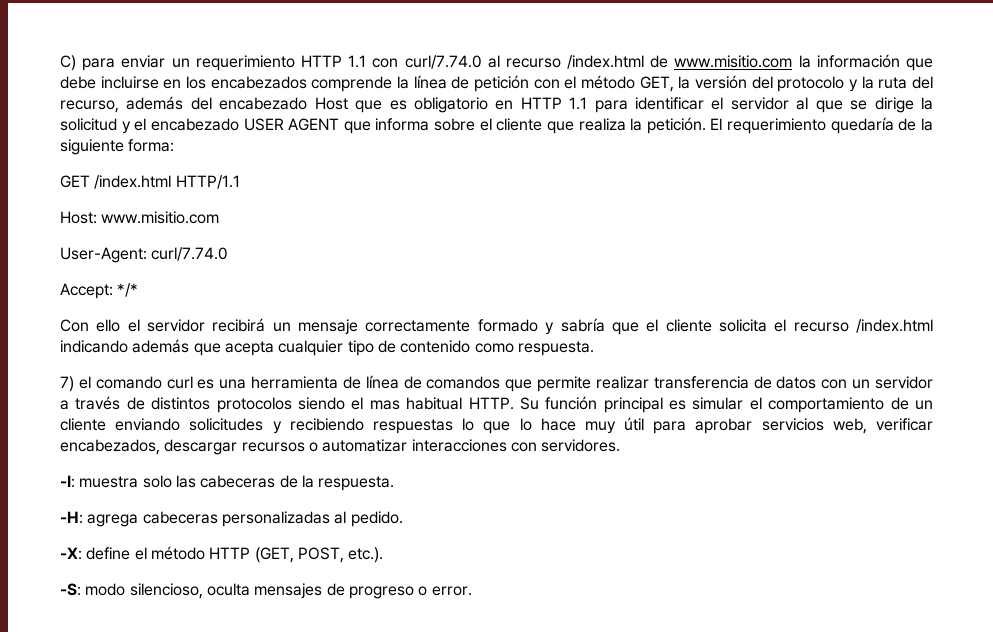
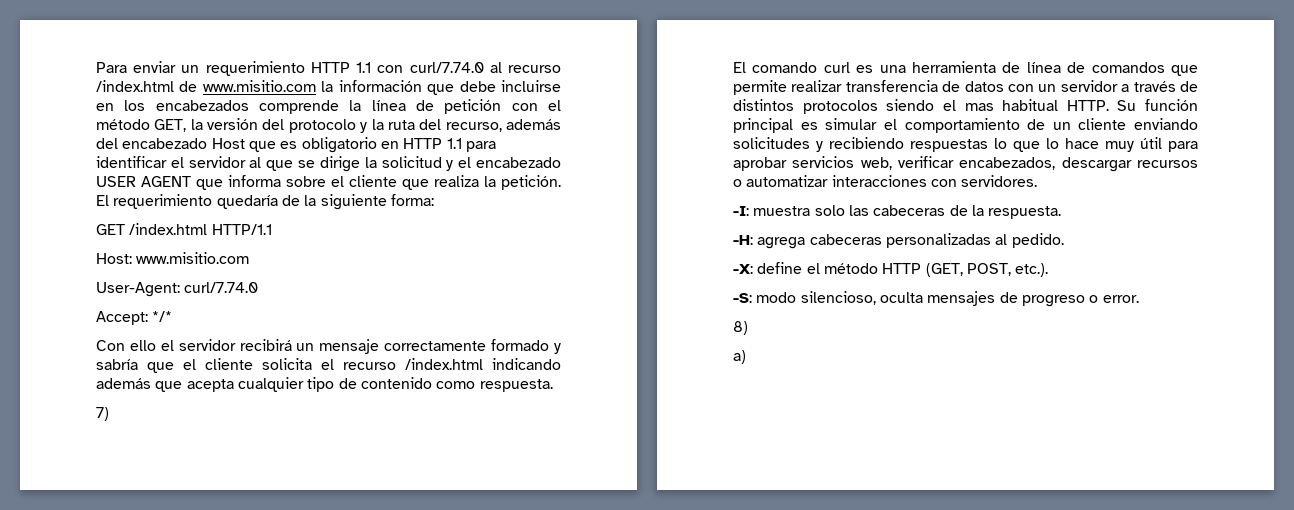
- C) para enviar un requerimiento HTTP 1.1 con curl/7.74.0 al recurso /index.html de www.misitio.com la información que debe incluirse en los encabezados comprende la línea de petición con el método GET, la versión del protocolo y la ruta del recurso, además del encabezado Host que es obligatorio en HTTP 1.1 para identificar el servidor al que se dirige la solicitud y el encabezado USER AGENT que informa sobre el cliente que realiza la petición.
+ Para enviar un requerimiento HTTP 1.1 con curl/7.74.0 al recurso /index.html de www.misitio.com la información que debe incluirse en los encabezados comprende la línea de petición con el método GET, la versión del protocolo y la ruta del recurso, además del encabezado Host que es obligatorio en HTTP 1.1 para identificar el servidor al que se dirige la solicitud y el encabezado USER AGENT que informa sobre el cliente que realiza la petición.
- 7) el comando curl es una herramienta de línea de comandos que permite realizar transferencia de datos con un servidor a través de distintos protocolos siendo el mas habitual HTTP.
+ 7)
+ El comando curl es una herramienta de línea de comandos que permite realizar transferencia de datos con un servidor a través de distintos protocolos siendo el mas habitual HTTP.
+ 8)
+ a)

